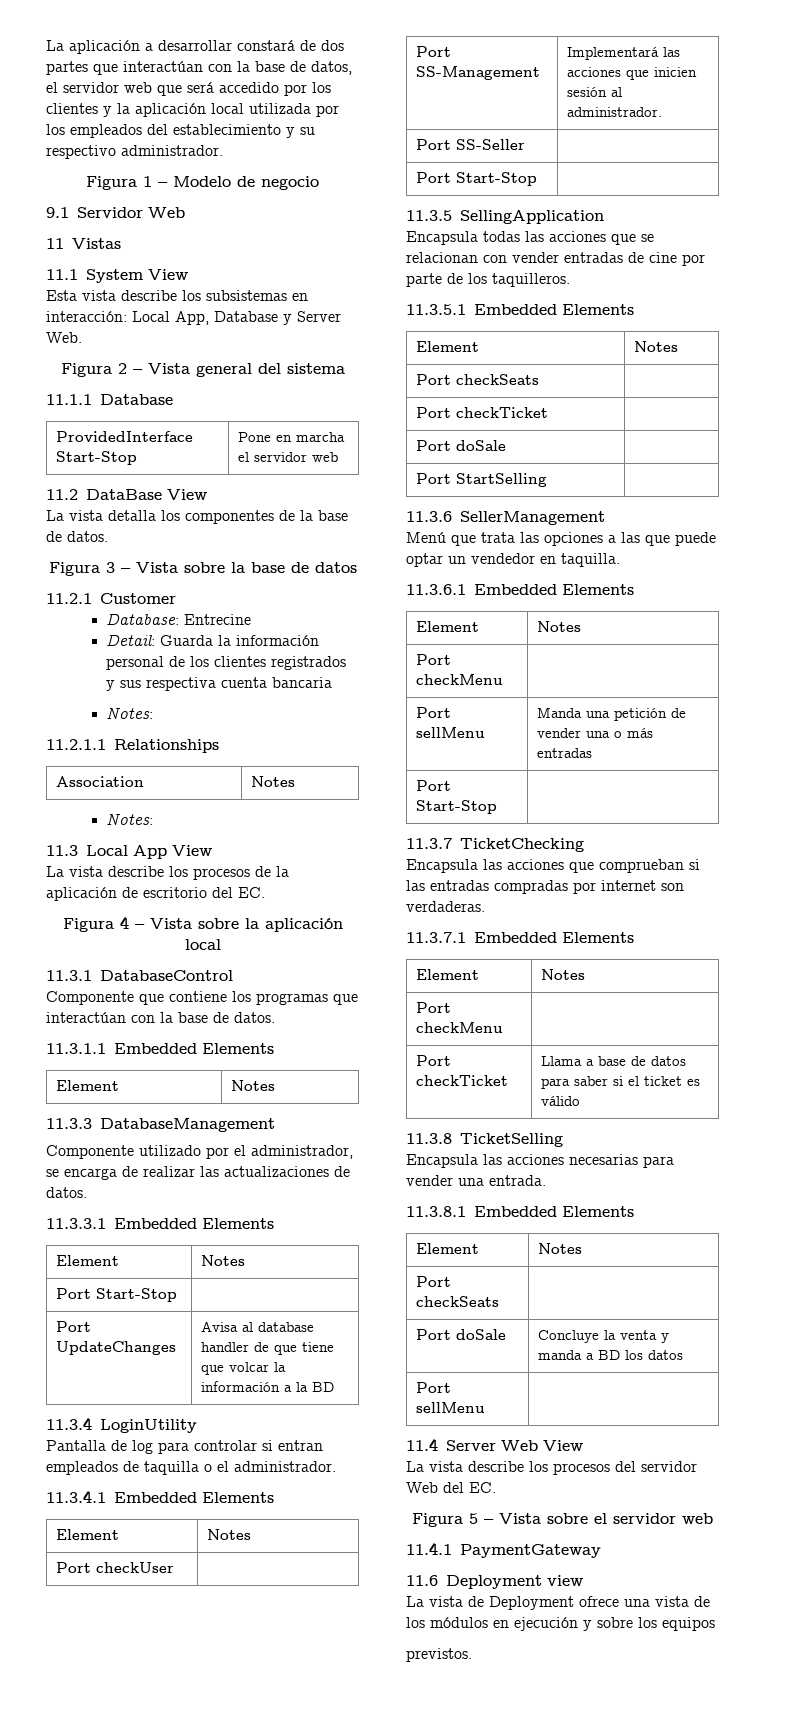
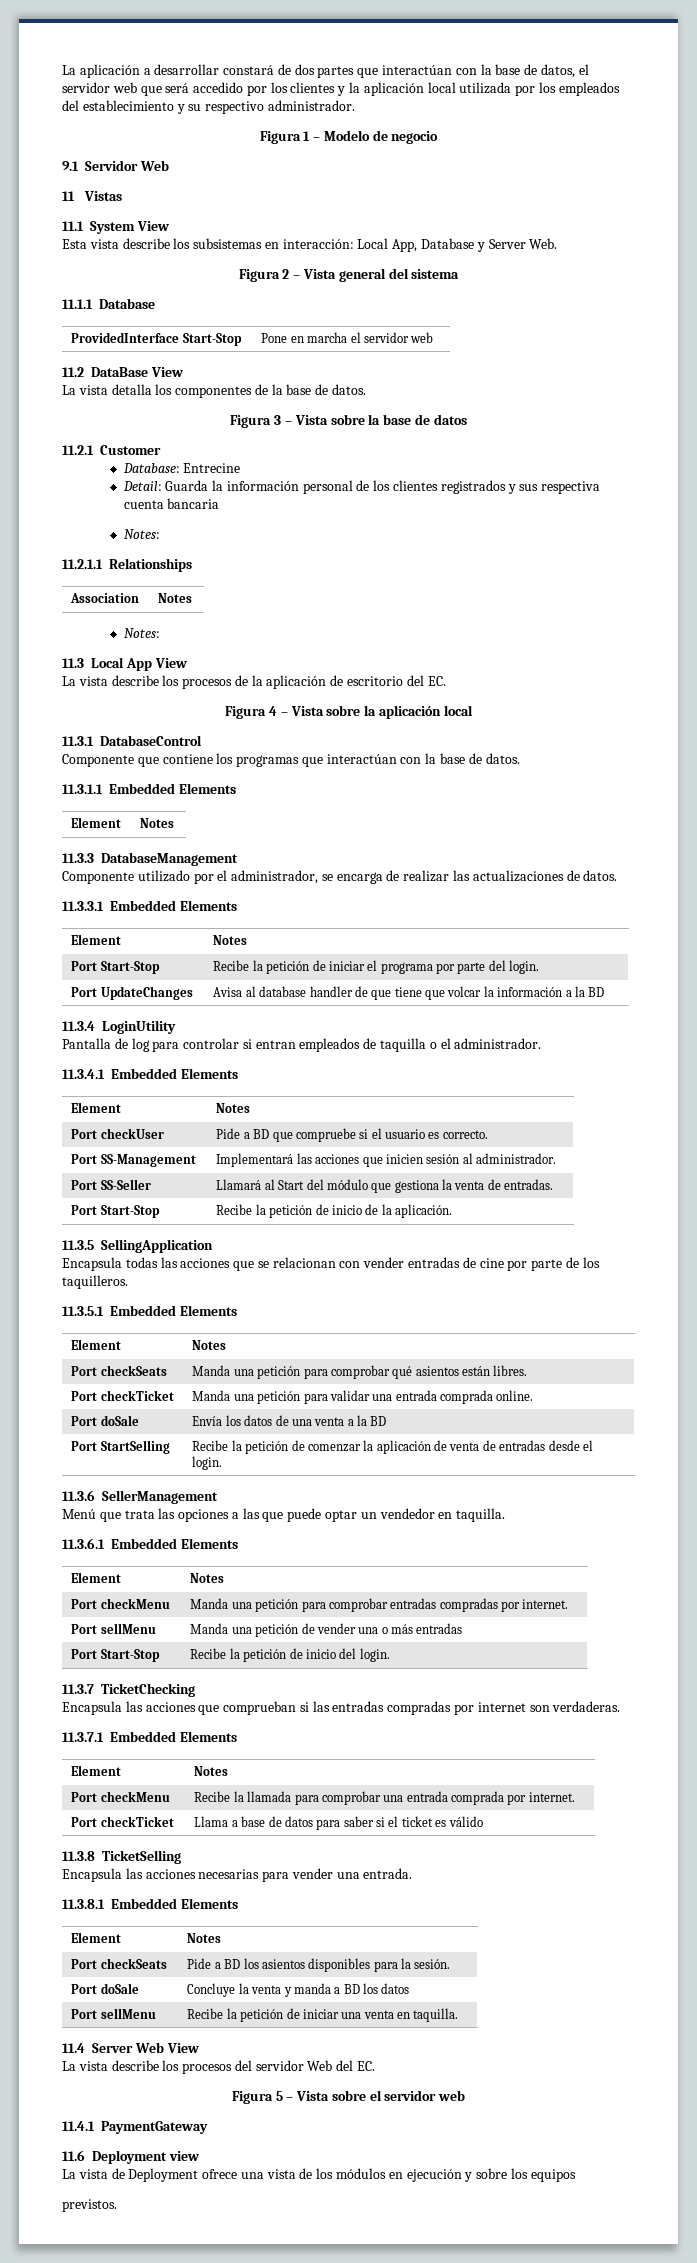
  11.3.3.1 Embedded Elements
  Element | Notes
- Port Start-Stop |
+ Port Start-Stop | Recibe la petición de iniciar el programa por parte del login.
- Port checkUser |
+ Port checkUser | Pide a BD que compruebe si el usuario es correcto.
- Port SS-Seller |
- Port Start-Stop |
+ Port SS-Seller | Llamará al Start del módulo que gestiona la venta de entradas.
+ Port Start-Stop | Recibe la petición de inicio de la aplicación.
  11.3.5.1 Embedded Elements
  Element | Notes
- Port checkSeats |
- Port checkTicket |
- Port doSale |
- Port StartSelling |
+ Port checkSeats | Manda una petición para comprobar qué asientos están libres.
+ Port checkTicket | Manda una petición para validar una entrada comprada online.
+ Port doSale | Envía los datos de una venta a la BD
+ Port StartSelling | Recibe la petición de comenzar la aplicación de venta de entradas desde el login.
  11.3.6.1 Embedded Elements
  Element | Notes
- Port checkMenu |
+ Port checkMenu | Manda una petición para comprobar entradas compradas por internet.
  Port sellMenu | Manda una petición de vender una o más entradas
- Port Start-Stop |
+ Port Start-Stop | Recibe la petición de inicio del login.
  11.3.7.1 Embedded Elements
  Element | Notes
- Port checkMenu |
+ Port checkMenu | Recibe la llamada para comprobar una entrada comprada por internet.
  11.3.8.1 Embedded Elements
  Element | Notes
- Port checkSeats |
+ Port checkSeats | Pide a BD los asientos disponibles para la sesión.
  Port doSale | Concluye la venta y manda a BD los datos
- Port sellMenu |
+ Port sellMenu | Recibe la petición de iniciar una venta en taquilla.

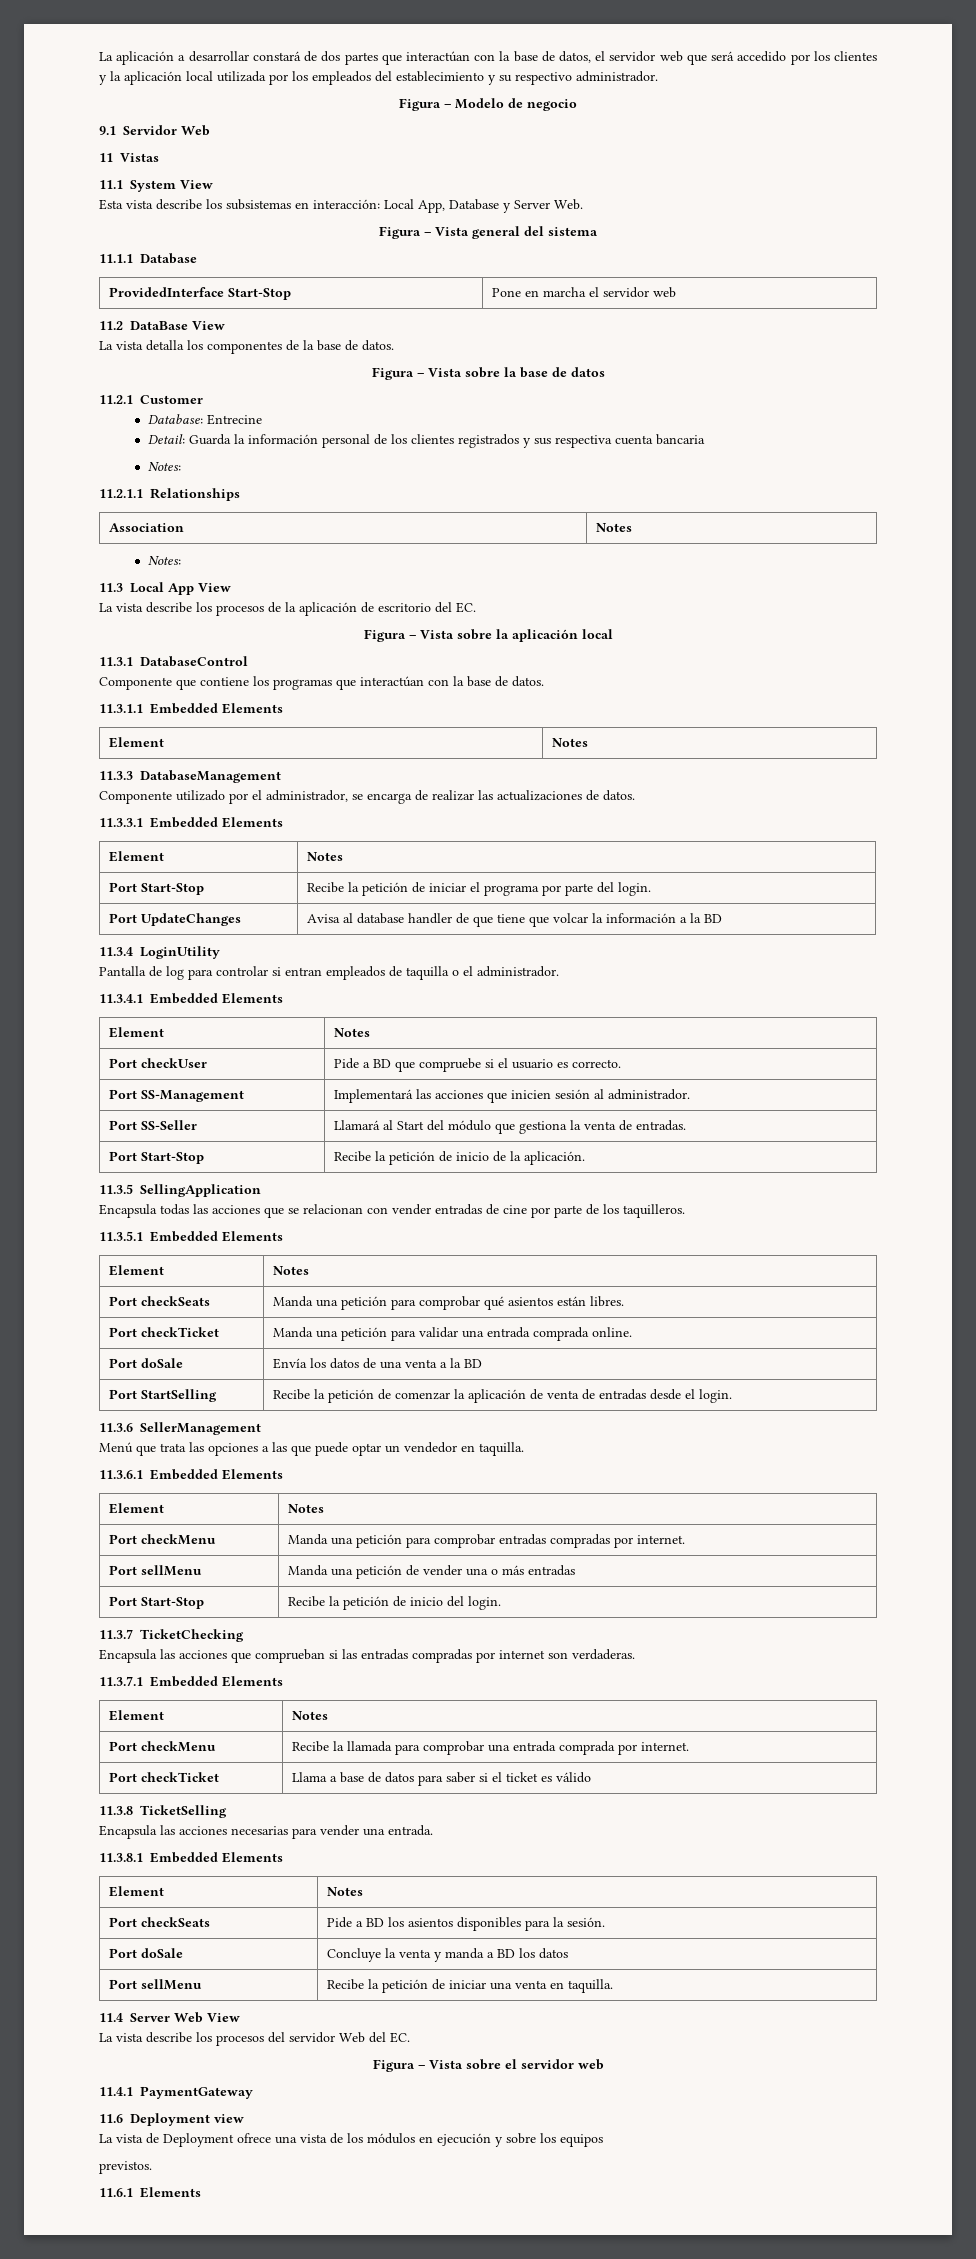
- Figura 1 – Modelo de negocio
+ Figura – Modelo de negocio
- Figura 2 – Vista general del sistema
+ Figura – Vista general del sistema
- Figura 3 – Vista sobre la base de datos
+ Figura – Vista sobre la base de datos
- Figura 4 – Vista sobre la aplicación local
+ Figura – Vista sobre la aplicación local
- Figura 5 – Vista sobre el servidor web
+ Figura – Vista sobre el servidor web
+ 11.6.1 Elements

